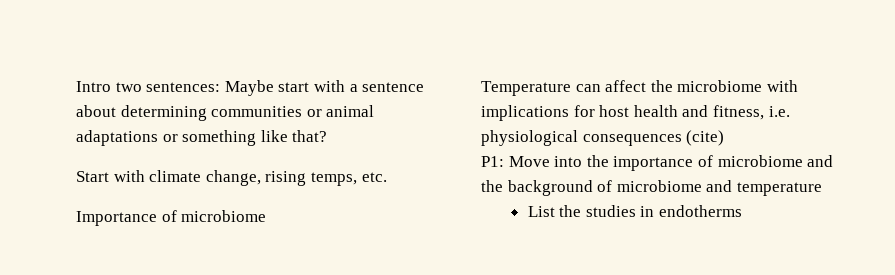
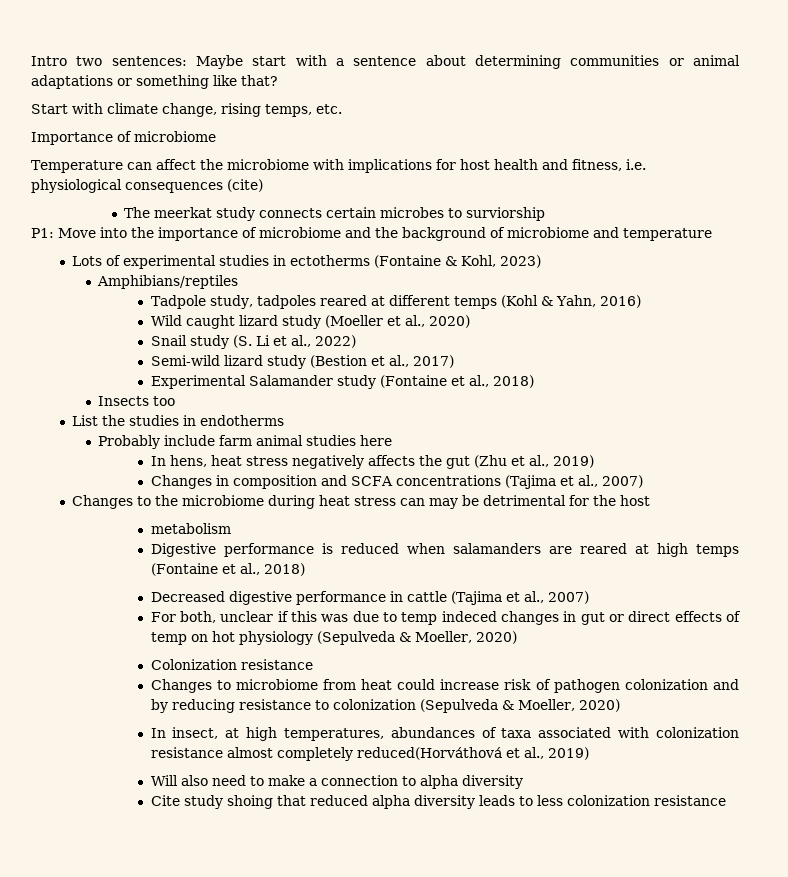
+ The meerkat study connects certain microbes to surviorship
+ Lots of experimental studies in ectotherms (Fontaine & Kohl, 2023)
+ Amphibians/reptiles
+ Tadpole study, tadpoles reared at different temps (Kohl & Yahn, 2016)
+ Wild caught lizard study (Moeller et al., 2020)
+ Snail study (S. Li et al., 2022)
+ Semi-wild lizard study (Bestion et al., 2017)
+ Experimental Salamander study (Fontaine et al., 2018)
+ Insects too
+ Probably include farm animal studies here
+ In hens, heat stress negatively affects the gut (Zhu et al., 2019)
+ Changes in composition and SCFA concentrations (Tajima et al., 2007)
+ Changes to the microbiome during heat stress can may be detrimental for the host
+ metabolism
+ Digestive performance is reduced when salamanders are reared at high temps (Fontaine et al., 2018)
+ Decreased digestive performance in cattle (Tajima et al., 2007)
+ For both, unclear if this was due to temp indeced changes in gut or direct effects of temp on hot physiology (Sepulveda & Moeller, 2020)
+ Colonization resistance
+ Changes to microbiome from heat could increase risk of pathogen colonization and by reducing resistance to colonization (Sepulveda & Moeller, 2020)
+ In insect, at high temperatures, abundances of taxa associated with colonization resistance almost completely reduced(Horváthová et al., 2019)
+ Will also need to make a connection to alpha diversity
+ Cite study shoing that reduced alpha diversity leads to less colonization resistance

